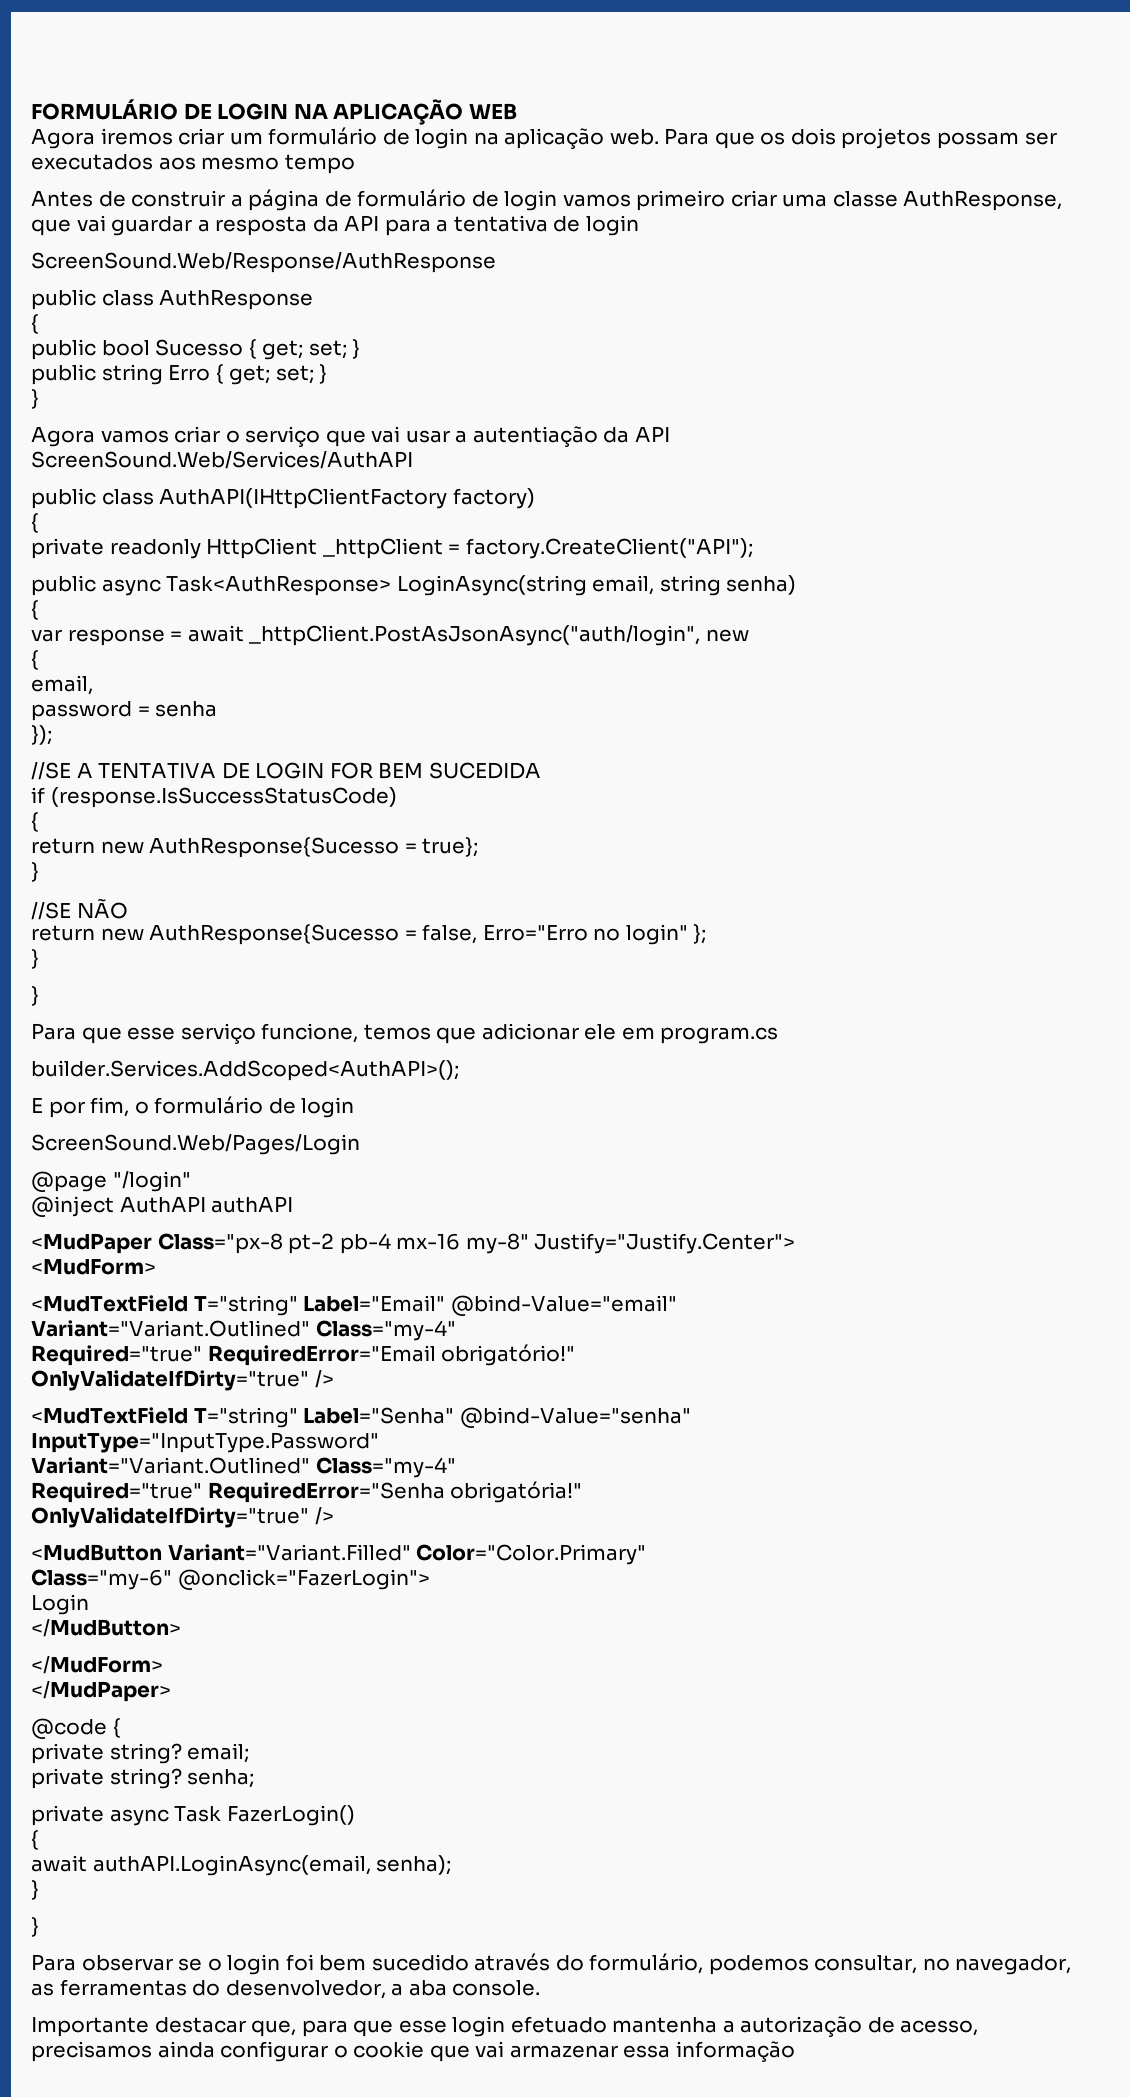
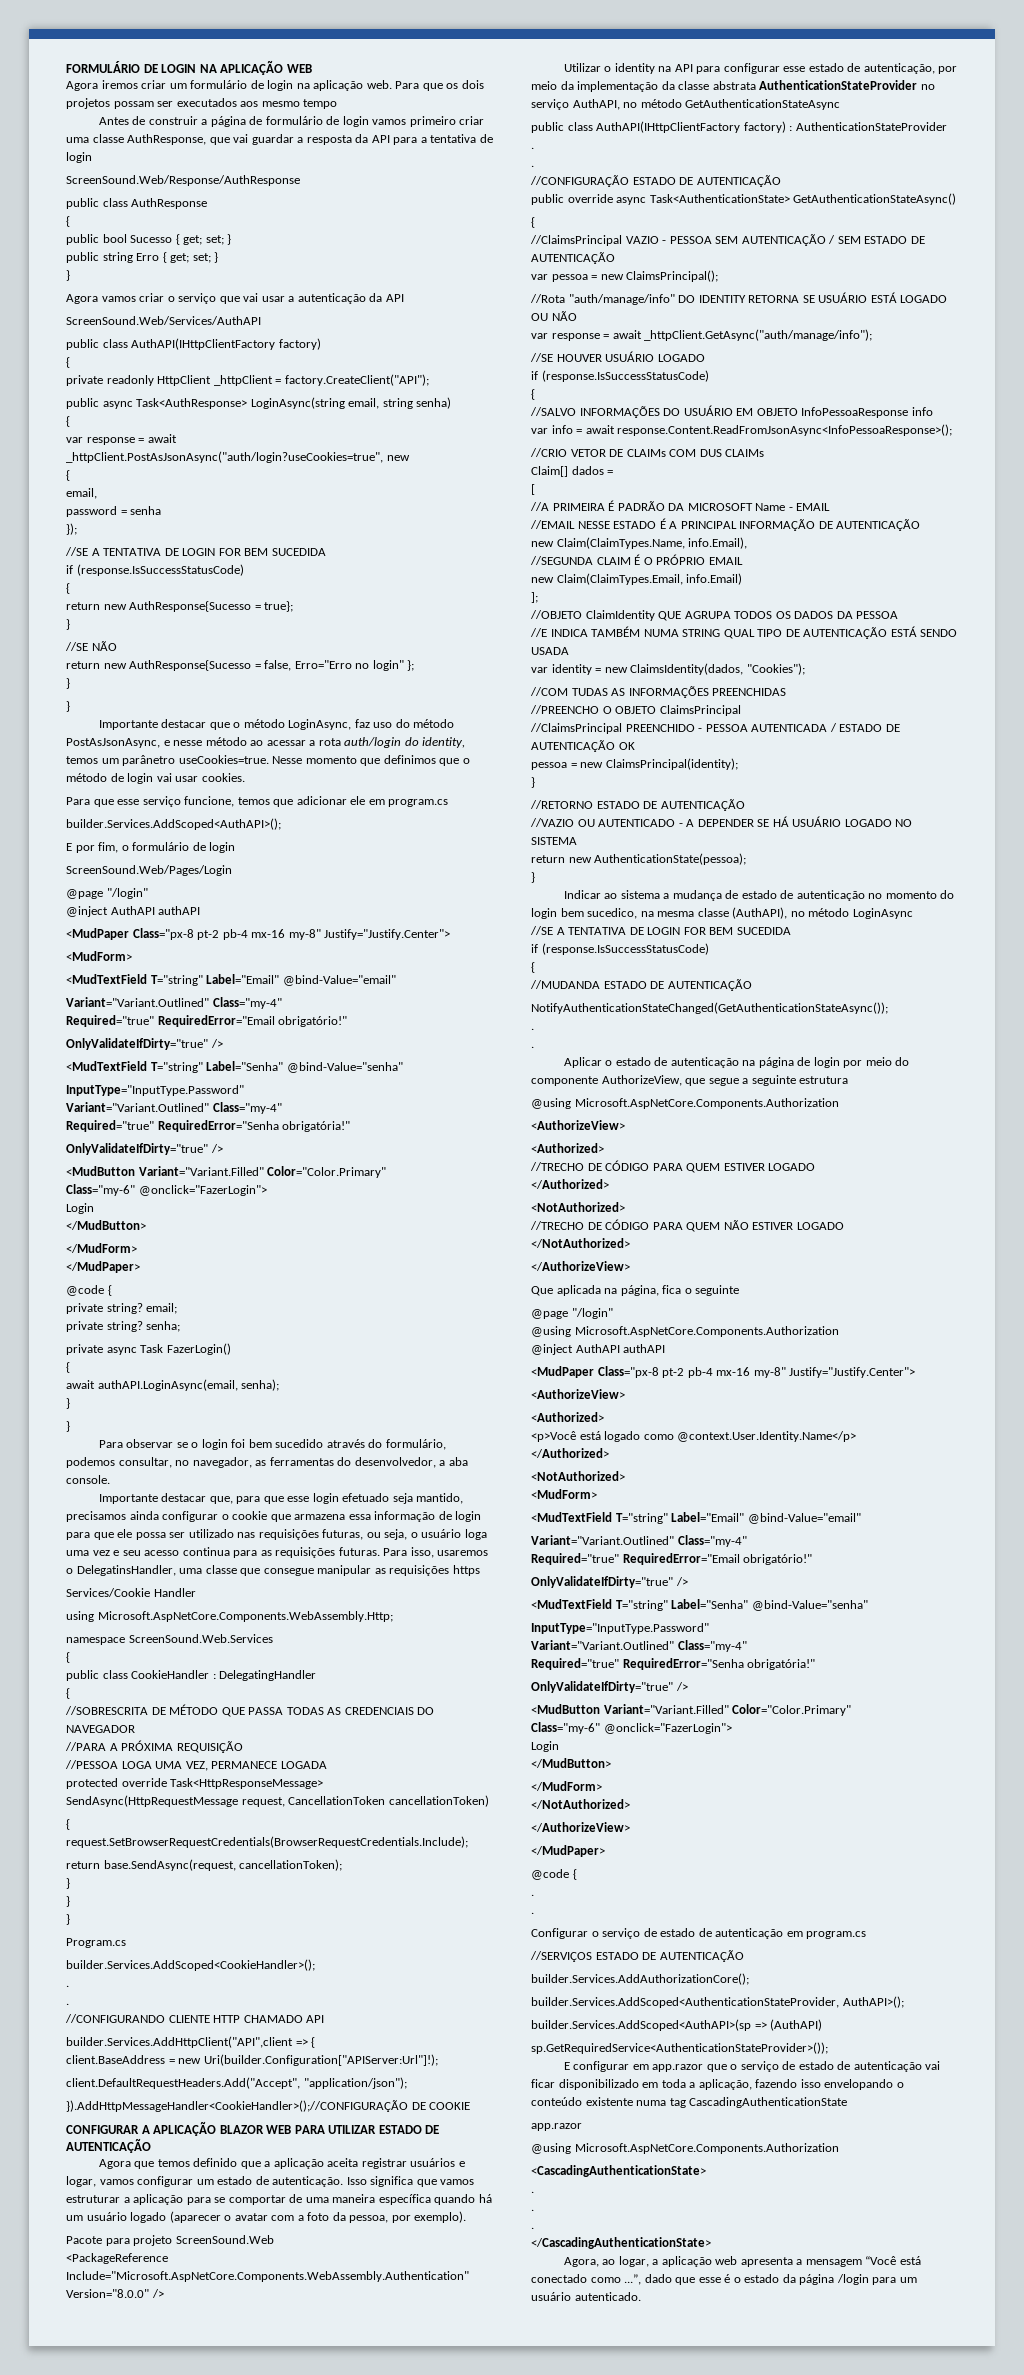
- Agora vamos criar o serviço que vai usar a autentiação da API
+ Agora vamos criar o serviço que vai usar a autenticação da API
- var response = await _httpClient.PostAsJsonAsync("auth/login", new
+ var response = await _httpClient.PostAsJsonAsync("auth/login?useCookies=true", new
+ Importante destacar que o método LoginAsync, faz uso do método PostAsJsonAsync, e nesse método ao acessar a rota auth/login do identity, temos um parânetro useCookies=true. Nesse momento que definimos que o método de login vai usar cookies.
- Importante destacar que, para que esse login efetuado mantenha a autorização de acesso, precisamos ainda configurar o cookie que vai armazenar essa informação
+ Importante destacar que, para que esse login efetuado seja mantido, precisamos ainda configurar o cookie que armazena essa informação de login para que ele possa ser utilizado nas requisições futuras, ou seja, o usuário loga uma vez e seu acesso continua para as requisições futuras. Para isso, usaremos o DelegatinsHandler, uma classe que consegue manipular as requisições https
+ Services/Cookie Handler
+ using Microsoft.AspNetCore.Components.WebAssembly.Http;
+ namespace ScreenSound.Web.Services
+ {
+ public class CookieHandler : DelegatingHandler
+ {
+ //SOBRESCRITA DE MÉTODO QUE PASSA TODAS AS CREDENCIAIS DO NAVEGADOR
+ //PARA A PRÓXIMA REQUISIÇÃO
+ //PESSOA LOGA UMA VEZ, PERMANECE LOGADA
+ protected override Task<HttpResponseMessage> SendAsync(HttpRequestMessage request, CancellationToken cancellationToken)
+ {
+ request.SetBrowserRequestCredentials(BrowserRequestCredentials.Include);
+ return base.SendAsync(request, cancellationToken);
+ }
+ }
+ }
+ Program.cs
+ builder.Services.AddScoped<CookieHandler>();
+ .
+ .
+ //CONFIGURANDO CLIENTE HTTP CHAMADO API
+ builder.Services.AddHttpClient("API",client => {
+ client.BaseAddress = new Uri(builder.Configuration["APIServer:Url"]!);
+ client.DefaultRequestHeaders.Add("Accept", "application/json");
+ }).AddHttpMessageHandler<CookieHandler>();//CONFIGURAÇÃO DE COOKIE
+ CONFIGURAR A APLICAÇÃO BLAZOR WEB PARA UTILIZAR ESTADO DE AUTENTICAÇÃO
+ Agora que temos definido que a aplicação aceita registrar usuários e logar, vamos configurar um estado de autenticação. Isso significa que vamos estruturar a aplicação para se comportar de uma maneira específica quando há um usuário logado (aparecer o avatar com a foto da pessoa, por exemplo).
+ Pacote para projeto ScreenSound.Web
+ <PackageReference Include="Microsoft.AspNetCore.Components.WebAssembly.Authentication" Version="8.0.0" />
+ Utilizar o identity na API para configurar esse estado de autenticação, por meio da implementação da classe abstrata AuthenticationStateProvider no serviço AuthAPI, no método GetAuthenticationStateAsync
+ public class AuthAPI(IHttpClientFactory factory) : AuthenticationStateProvider
+ .
+ .
+ //CONFIGURAÇÃO ESTADO DE AUTENTICAÇÃO
+ public override async Task<AuthenticationState> GetAuthenticationStateAsync()
+ {
+ //ClaimsPrincipal VAZIO - PESSOA SEM AUTENTICAÇÃO / SEM ESTADO DE AUTENTICAÇÃO
+ var pessoa = new ClaimsPrincipal();
+ //Rota "auth/manage/info" DO IDENTITY RETORNA SE USUÁRIO ESTÁ LOGADO OU NÃO
+ var response = await _httpClient.GetAsync("auth/manage/info");
+ //SE HOUVER USUÁRIO LOGADO
+ if (response.IsSuccessStatusCode)
+ {
+ //SALVO INFORMAÇÕES DO USUÁRIO EM OBJETO InfoPessoaResponse info
+ var info = await response.Content.ReadFromJsonAsync<InfoPessoaResponse>();
+ //CRIO VETOR DE CLAIMs COM DUS CLAIMs
+ Claim[] dados =
+ [
+ //A PRIMEIRA É PADRÃO DA MICROSOFT Name - EMAIL
+ //EMAIL NESSE ESTADO É A PRINCIPAL INFORMAÇÃO DE AUTENTICAÇÃO
+ new Claim(ClaimTypes.Name, info.Email),
+ //SEGUNDA CLAIM É O PRÓPRIO EMAIL
+ new Claim(ClaimTypes.Email, info.Email)
+ ];
+ //OBJETO ClaimIdentity QUE AGRUPA TODOS OS DADOS DA PESSOA
+ //E INDICA TAMBÉM NUMA STRING QUAL TIPO DE AUTENTICAÇÃO ESTÁ SENDO USADA
+ var identity = new ClaimsIdentity(dados, "Cookies");
+ //COM TUDAS AS INFORMAÇÕES PREENCHIDAS
+ //PREENCHO O OBJETO ClaimsPrincipal
+ //ClaimsPrincipal PREENCHIDO - PESSOA AUTENTICADA / ESTADO DE AUTENTICAÇÃO OK
+ pessoa = new ClaimsPrincipal(identity);
+ }
+ //RETORNO ESTADO DE AUTENTICAÇÃO
+ //VAZIO OU AUTENTICADO - A DEPENDER SE HÁ USUÁRIO LOGADO NO SISTEMA
+ return new AuthenticationState(pessoa);
+ }
+ Indicar ao sistema a mudança de estado de autenticação no momento do login bem sucedico, na mesma classe (AuthAPI), no método LoginAsync
+ //SE A TENTATIVA DE LOGIN FOR BEM SUCEDIDA
+ if (response.IsSuccessStatusCode)
+ {
+ //MUDANDA ESTADO DE AUTENTICAÇÃO
+ NotifyAuthenticationStateChanged(GetAuthenticationStateAsync());
+ .
+ .
+ Aplicar o estado de autenticação na página de login por meio do componente AuthorizeView, que segue a seguinte estrutura
+ @using Microsoft.AspNetCore.Components.Authorization
+ <AuthorizeView>
+ <Authorized>
+ //TRECHO DE CÓDIGO PARA QUEM ESTIVER LOGADO
+ </Authorized>
+ <NotAuthorized>
+ //TRECHO DE CÓDIGO PARA QUEM NÃO ESTIVER LOGADO
+ </NotAuthorized>
+ </AuthorizeView>
+ Que aplicada na página, fica o seguinte
+ @page "/login"
+ @using Microsoft.AspNetCore.Components.Authorization
+ @inject AuthAPI authAPI
+ <MudPaper Class="px-8 pt-2 pb-4 mx-16 my-8" Justify="Justify.Center">
+ <AuthorizeView>
+ <Authorized>
+ <p>Você está logado como @context.User.Identity.Name</p>
+ </Authorized>
+ <NotAuthorized>
+ <MudForm>
+ <MudTextField T="string" Label="Email" @bind-Value="email"
+ Variant="Variant.Outlined" Class="my-4"
+ Required="true" RequiredError="Email obrigatório!"
+ OnlyValidateIfDirty="true" />
+ <MudTextField T="string" Label="Senha" @bind-Value="senha"
+ InputType="InputType.Password"
+ Variant="Variant.Outlined" Class="my-4"
+ Required="true" RequiredError="Senha obrigatória!"
+ OnlyValidateIfDirty="true" />
+ <MudButton Variant="Variant.Filled" Color="Color.Primary"
+ Class="my-6" @onclick="FazerLogin">
+ Login
+ </MudButton>
+ </MudForm>
+ </NotAuthorized>
+ </AuthorizeView>
+ </MudPaper>
+ @code {
+ .
+ .
+ Configurar o serviço de estado de autenticação em program.cs
+ //SERVIÇOS ESTADO DE AUTENTICAÇÃO
+ builder.Services.AddAuthorizationCore();
+ builder.Services.AddScoped<AuthenticationStateProvider, AuthAPI>();
+ builder.Services.AddScoped<AuthAPI>(sp => (AuthAPI)
+ sp.GetRequiredService<AuthenticationStateProvider>());
+ E configurar em app.razor que o serviço de estado de autenticação vai ficar disponibilizado em toda a aplicação, fazendo isso envelopando o conteúdo existente numa tag CascadingAuthenticationState
+ app.razor
+ @using Microsoft.AspNetCore.Components.Authorization
+ <CascadingAuthenticationState>
+ .
+ .
+ .
+ </CascadingAuthenticationState>
+ Agora, ao logar, a aplicação web apresenta a mensagem “Você está conectado como ...”, dado que esse é o estado da página /login para um usuário autenticado.

